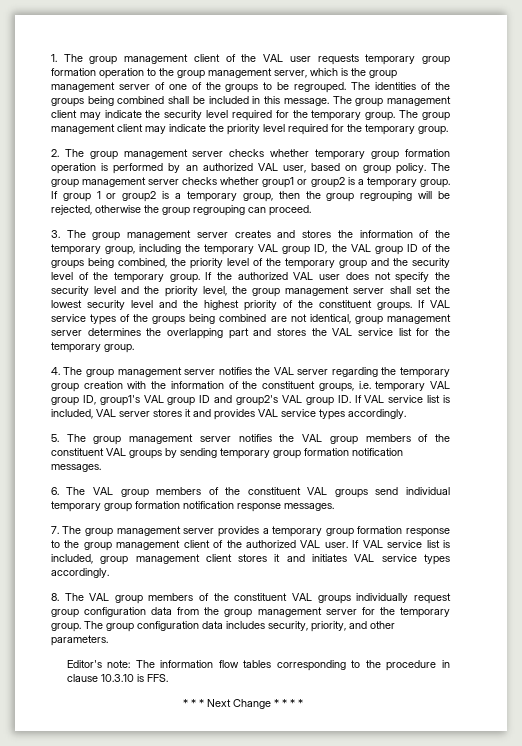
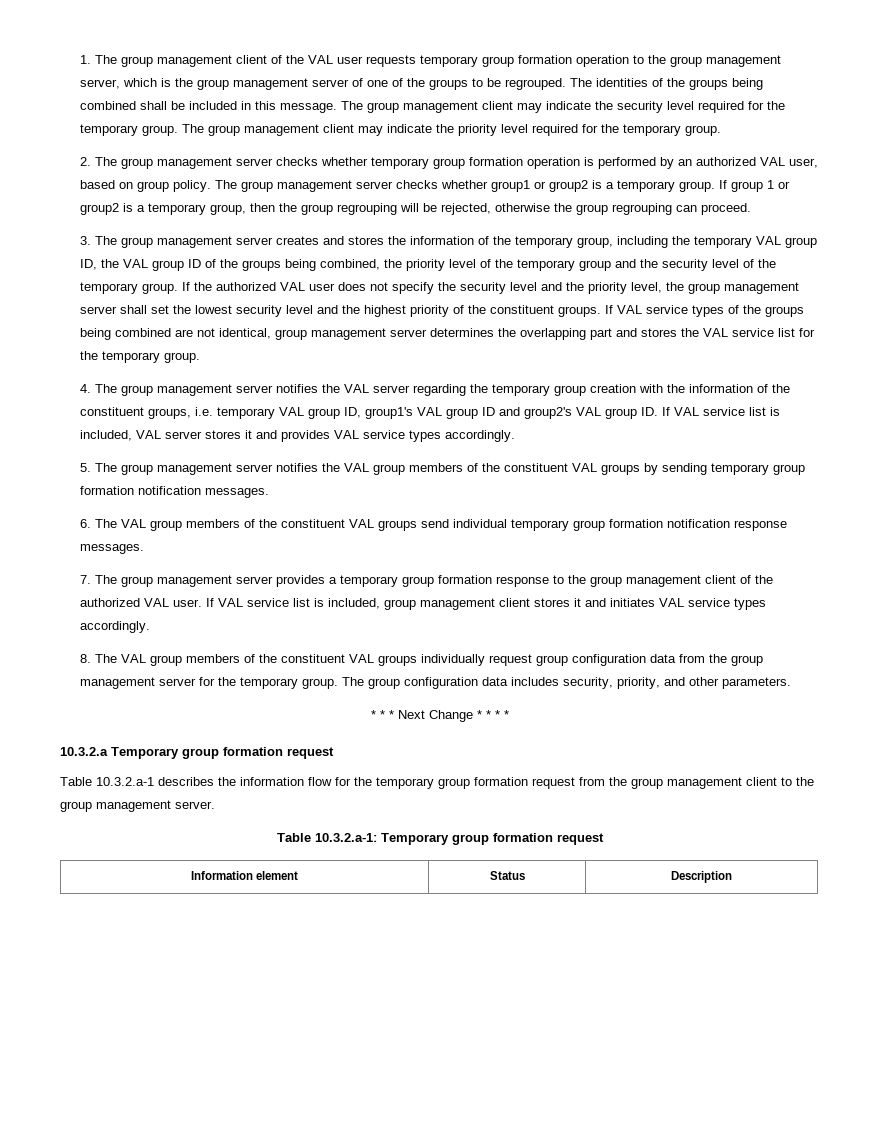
- Editor's note: The information flow tables corresponding to the procedure in clause 10.3.10 is FFS.
+ 10.3.2.a Temporary group formation request
+ Table 10.3.2.a-1 describes the information flow for the temporary group formation request from the group management client to the group management server.
+ Table 10.3.2.a-1: Temporary group formation request
+ Information element | Status | Description

